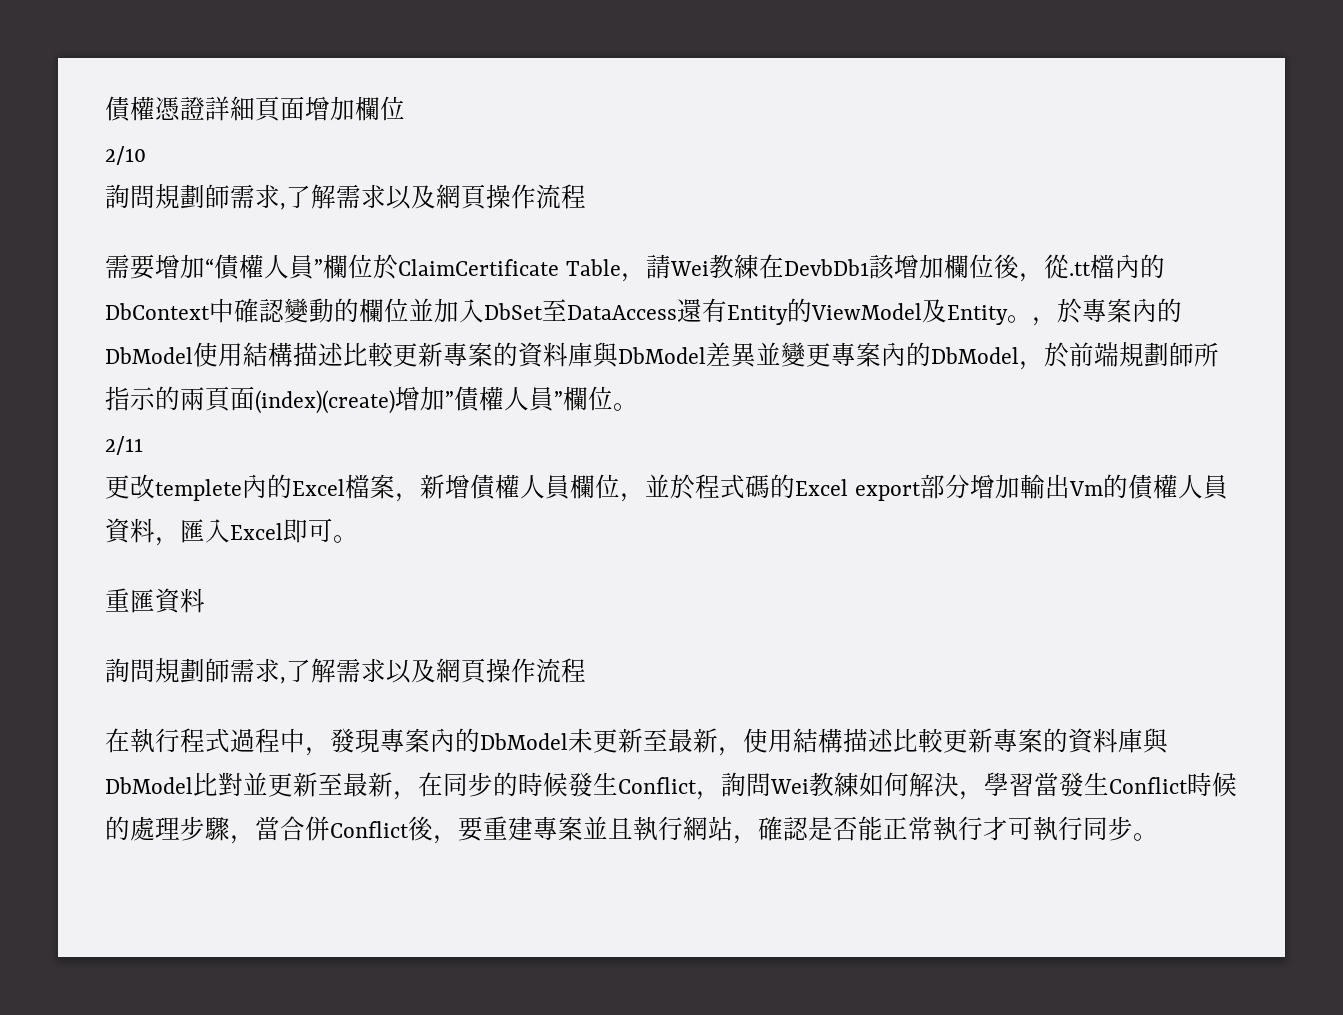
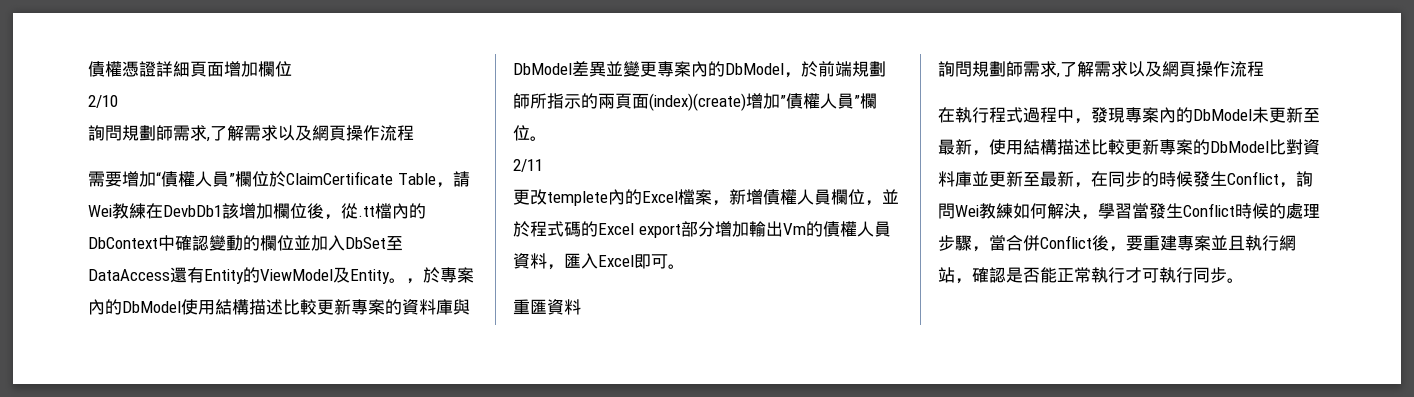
- 在執行程式過程中，發現專案內的DbModel未更新至最新，使用結構描述比較更新專案的資料庫與DbModel比對並更新至最新，在同步的時候發生Conflict，詢問Wei教練如何解決，學習當發生Conflict時候的處理步驟，當合併Conflict後，要重建專案並且執行網站，確認是否能正常執行才可執行同步。
+ 在執行程式過程中，發現專案內的DbModel未更新至最新，使用結構描述比較更新專案的DbModel比對資料庫並更新至最新，在同步的時候發生Conflict，詢問Wei教練如何解決，學習當發生Conflict時候的處理步驟，當合併Conflict後，要重建專案並且執行網站，確認是否能正常執行才可執行同步。

